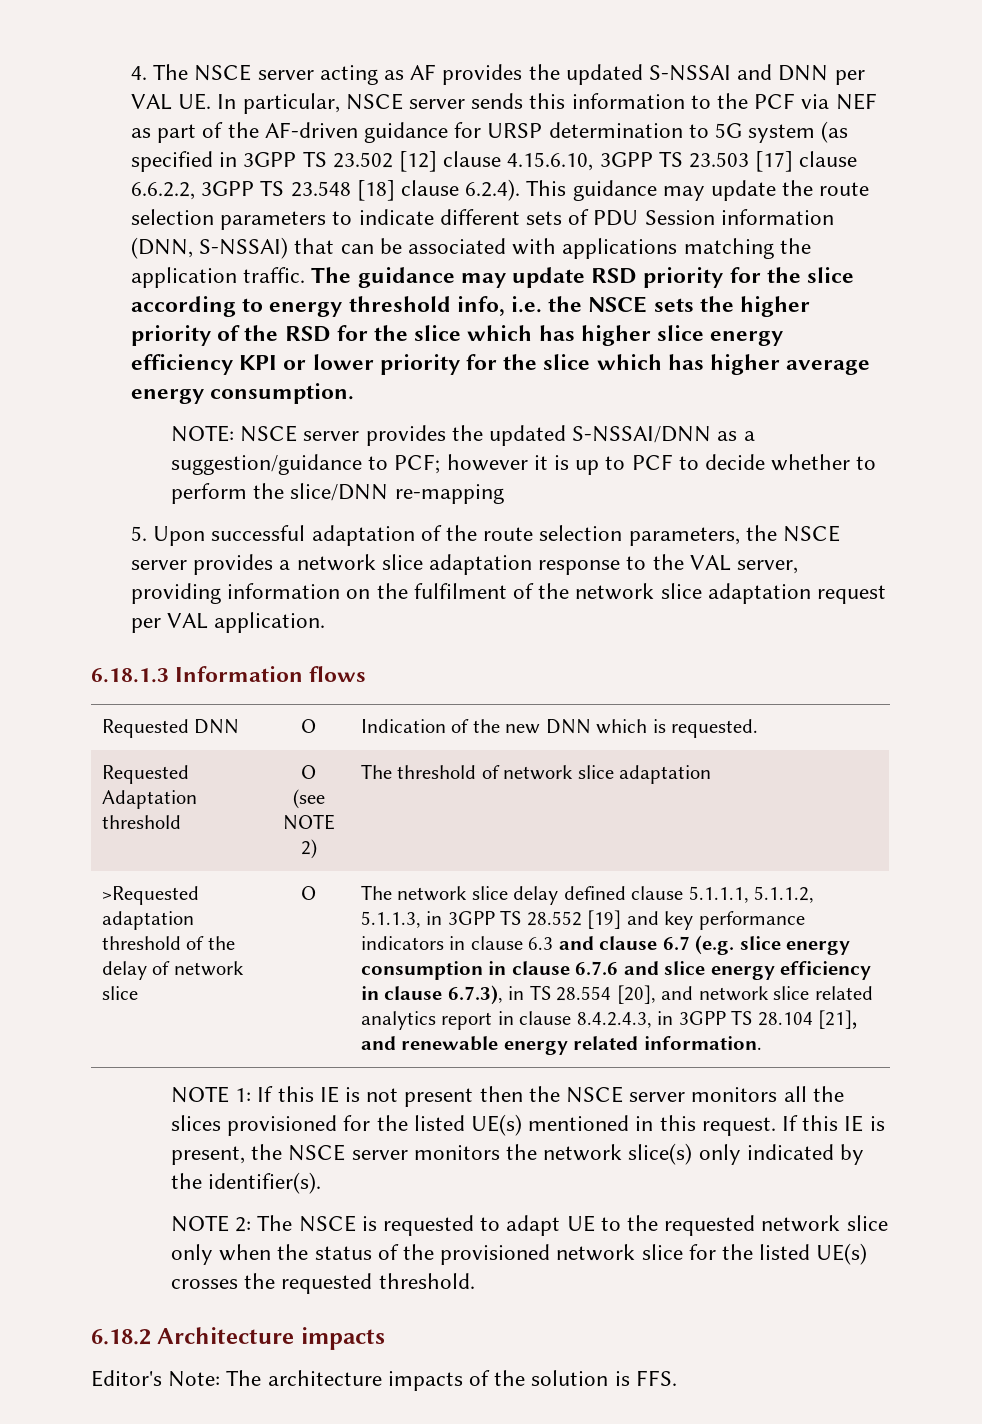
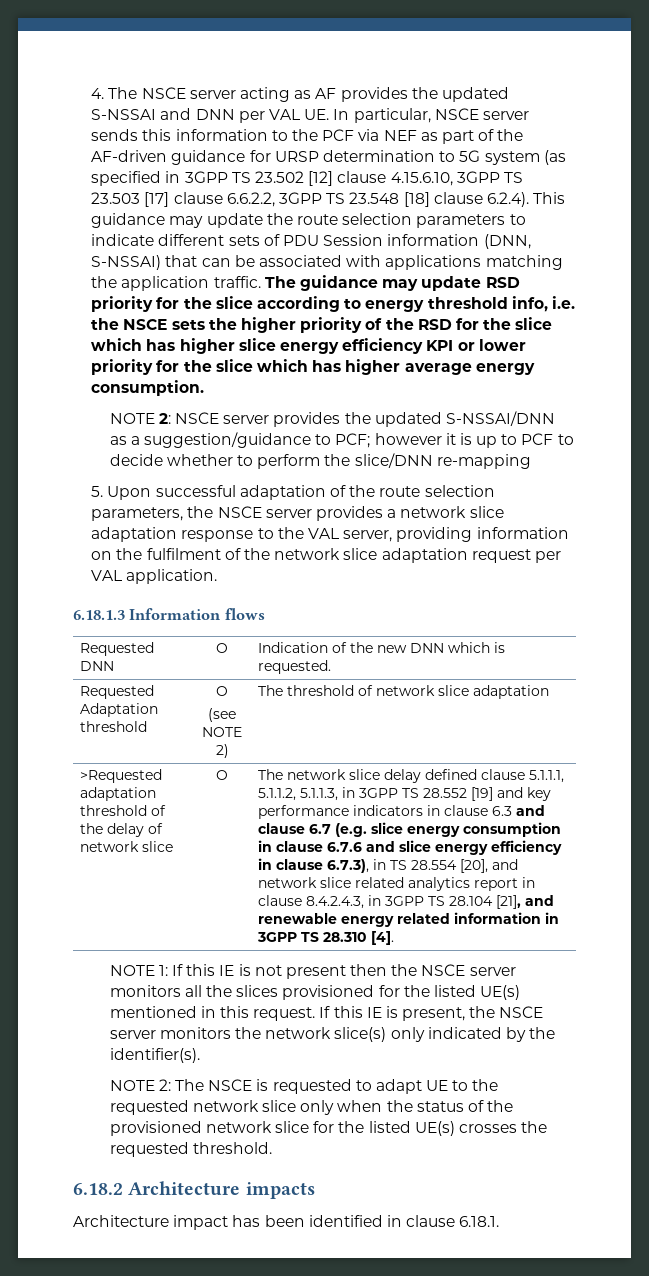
- NOTE: NSCE server provides the updated S-NSSAI/DNN as a suggestion/guidance to PCF; however it is up to PCF to decide whether to perform the slice/DNN re-mapping
+ NOTE 2: NSCE server provides the updated S-NSSAI/DNN as a suggestion/guidance to PCF; however it is up to PCF to decide whether to perform the slice/DNN re-mapping
- The network slice delay defined clause 5.1.1.1, 5.1.1.2, 5.1.1.3, in 3GPP TS 28.552 [19] and key performance indicators in clause 6.3 and clause 6.7 (e.g. slice energy consumption in clause 6.7.6 and slice energy efficiency in clause 6.7.3), in TS 28.554 [20], and network slice related analytics report in clause 8.4.2.4.3, in 3GPP TS 28.104 [21], and renewable energy related information.
+ The network slice delay defined clause 5.1.1.1, 5.1.1.2, 5.1.1.3, in 3GPP TS 28.552 [19] and key performance indicators in clause 6.3 and clause 6.7 (e.g. slice energy consumption in clause 6.7.6 and slice energy efficiency in clause 6.7.3), in TS 28.554 [20], and network slice related analytics report in clause 8.4.2.4.3, in 3GPP TS 28.104 [21], and renewable energy related information in 3GPP TS 28.310 [4].
- Editor's Note: The architecture impacts of the solution is FFS.
+ Architecture impact has been identified in clause 6.18.1.

